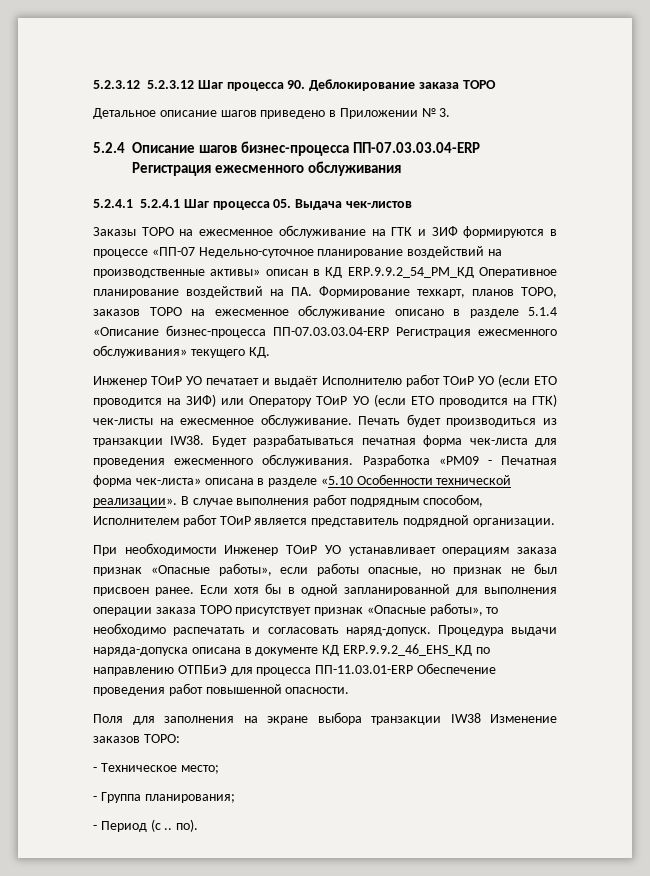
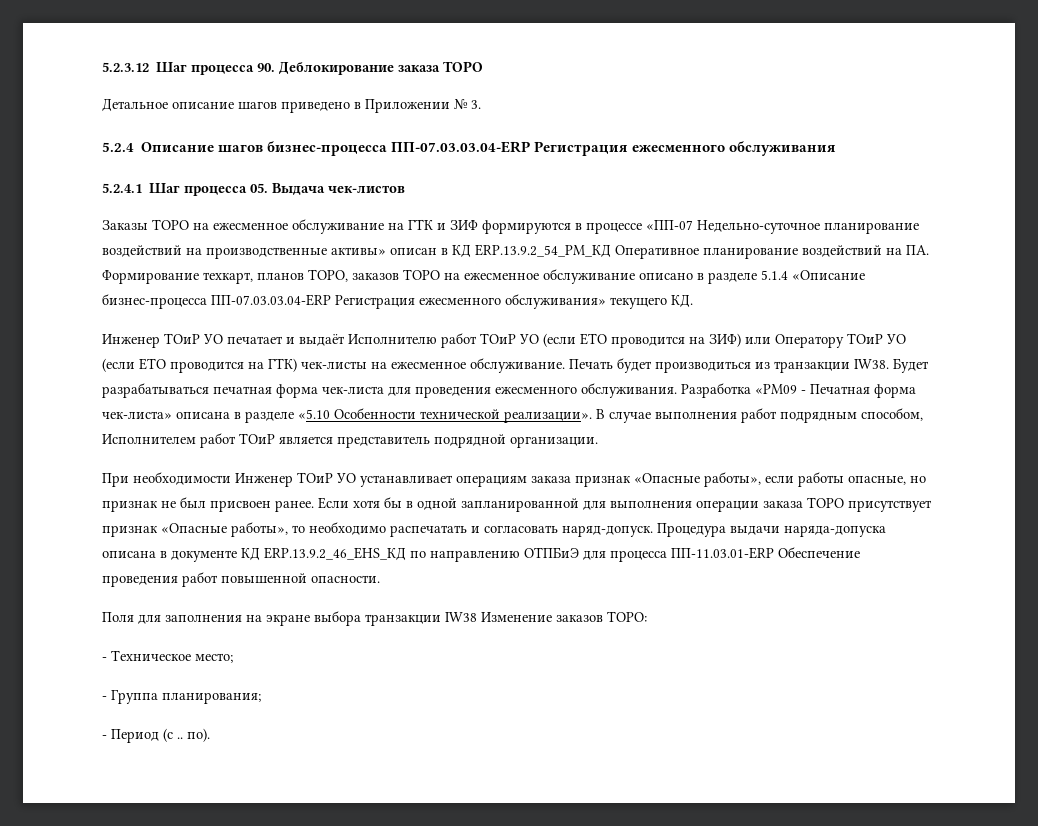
- 5.2.3.12 5.2.3.12 Шаг процесса 90. Деблокирование заказа ТОРО
+ 5.2.3.12 Шаг процесса 90. Деблокирование заказа ТОРО
- 5.2.4.1 5.2.4.1 Шаг процесса 05. Выдача чек-листов
+ 5.2.4.1 Шаг процесса 05. Выдача чек-листов
- Заказы ТОРО на ежесменное обслуживание на ГТК и ЗИФ формируются в процессе «ПП-07 Недельно-суточное планирование воздействий на производственные активы» описан в КД ERP.9.9.2_54_PM_КД Оперативное планирование воздействий на ПА. Формирование техкарт, планов ТОРО, заказов ТОРО на ежесменное обслуживание описано в разделе 5.1.4 «Описание бизнес-процесса ПП-07.03.03.04-ERP Регистрация ежесменного обслуживания» текущего КД.
+ Заказы ТОРО на ежесменное обслуживание на ГТК и ЗИФ формируются в процессе «ПП-07 Недельно-суточное планирование воздействий на производственные активы» описан в КД ERP.13.9.2_54_PM_КД Оперативное планирование воздействий на ПА. Формирование техкарт, планов ТОРО, заказов ТОРО на ежесменное обслуживание описано в разделе 5.1.4 «Описание бизнес-процесса ПП-07.03.03.04-ERP Регистрация ежесменного обслуживания» текущего КД.
- Процедура выдачи наряда-допуска описана в документе КД ERP.9.9.2_46_EHS_КД по направлению ОТПБиЭ для процесса ПП-11.03.01-ERP Обеспечение проведения работ повышенной опасности.
+ Процедура выдачи наряда-допуска описана в документе КД ERP.13.9.2_46_EHS_КД по направлению ОТПБиЭ для процесса ПП-11.03.01-ERP Обеспечение проведения работ повышенной опасности.

